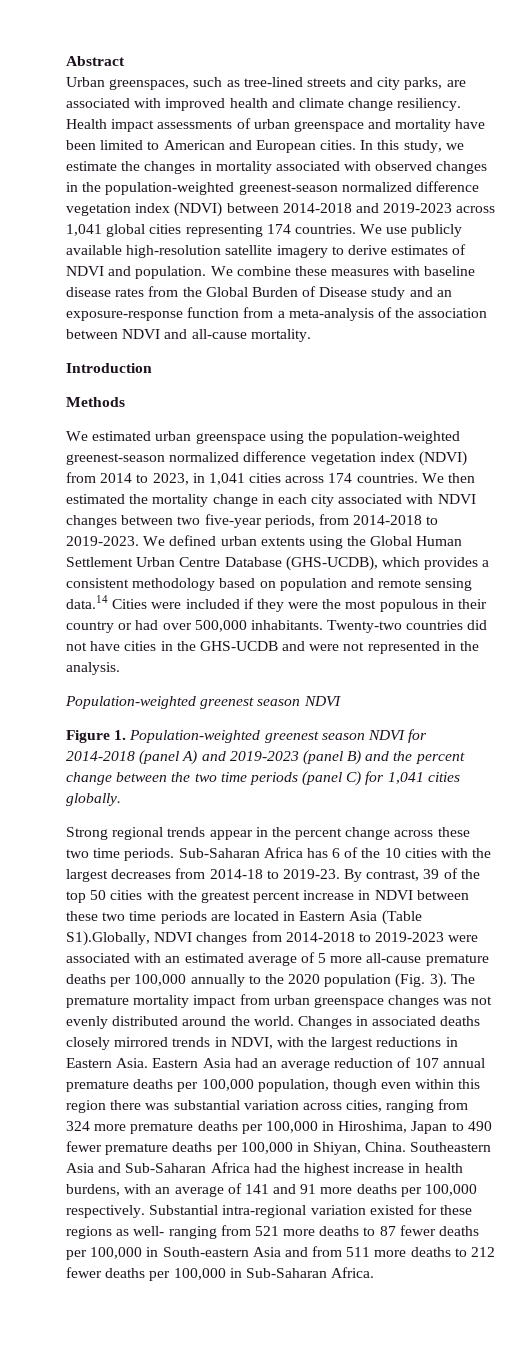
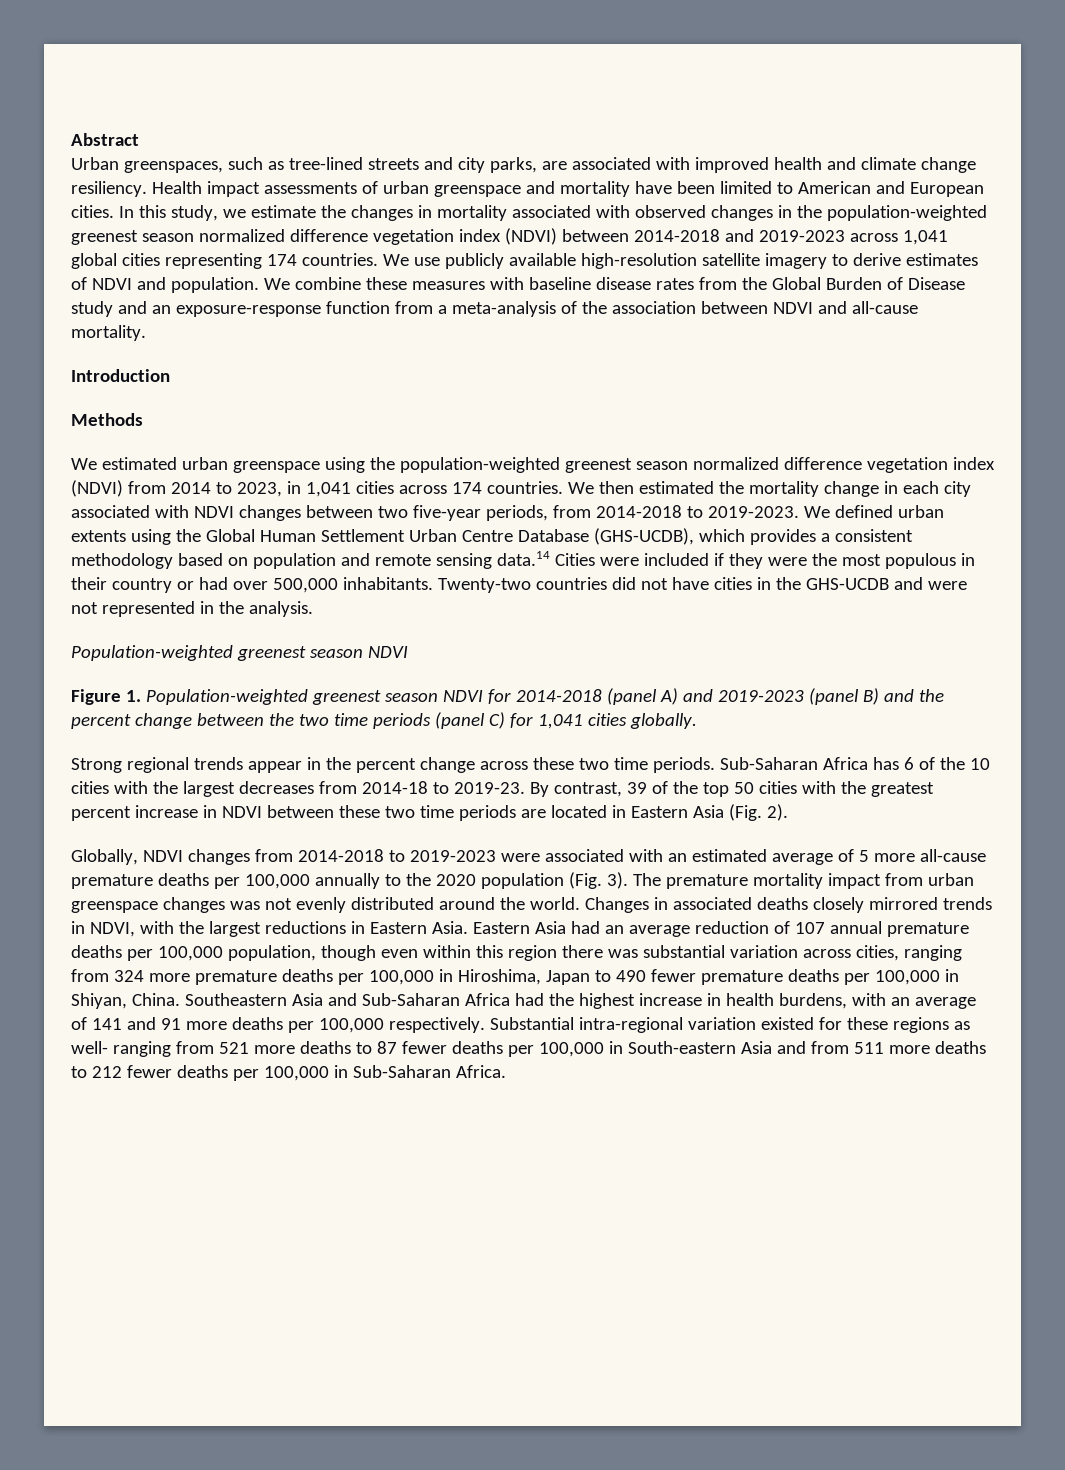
- In this study, we estimate the changes in mortality associated with observed changes in the population-weighted greenest-season normalized difference vegetation index (NDVI) between 2014-2018 and 2019-2023 across 1,041 global cities representing 174 countries.
+ In this study, we estimate the changes in mortality associated with observed changes in the population-weighted greenest season normalized difference vegetation index (NDVI) between 2014-2018 and 2019-2023 across 1,041 global cities representing 174 countries.
- We estimated urban greenspace using the population-weighted greenest-season normalized difference vegetation index (NDVI) from 2014 to 2023, in 1,041 cities across 174 countries.
+ We estimated urban greenspace using the population-weighted greenest season normalized difference vegetation index (NDVI) from 2014 to 2023, in 1,041 cities across 174 countries.
- By contrast, 39 of the top 50 cities with the greatest percent increase in NDVI between these two time periods are located in Eastern Asia (Table S1).Globally, NDVI changes from 2014-2018 to 2019-2023 were associated with an estimated average of 5 more all-cause premature deaths per 100,000 annually to the 2020 population (Fig. 3).
+ By contrast, 39 of the top 50 cities with the greatest percent increase in NDVI between these two time periods are located in Eastern Asia (Fig. 2).
+ Globally, NDVI changes from 2014-2018 to 2019-2023 were associated with an estimated average of 5 more all-cause premature deaths per 100,000 annually to the 2020 population (Fig. 3).

